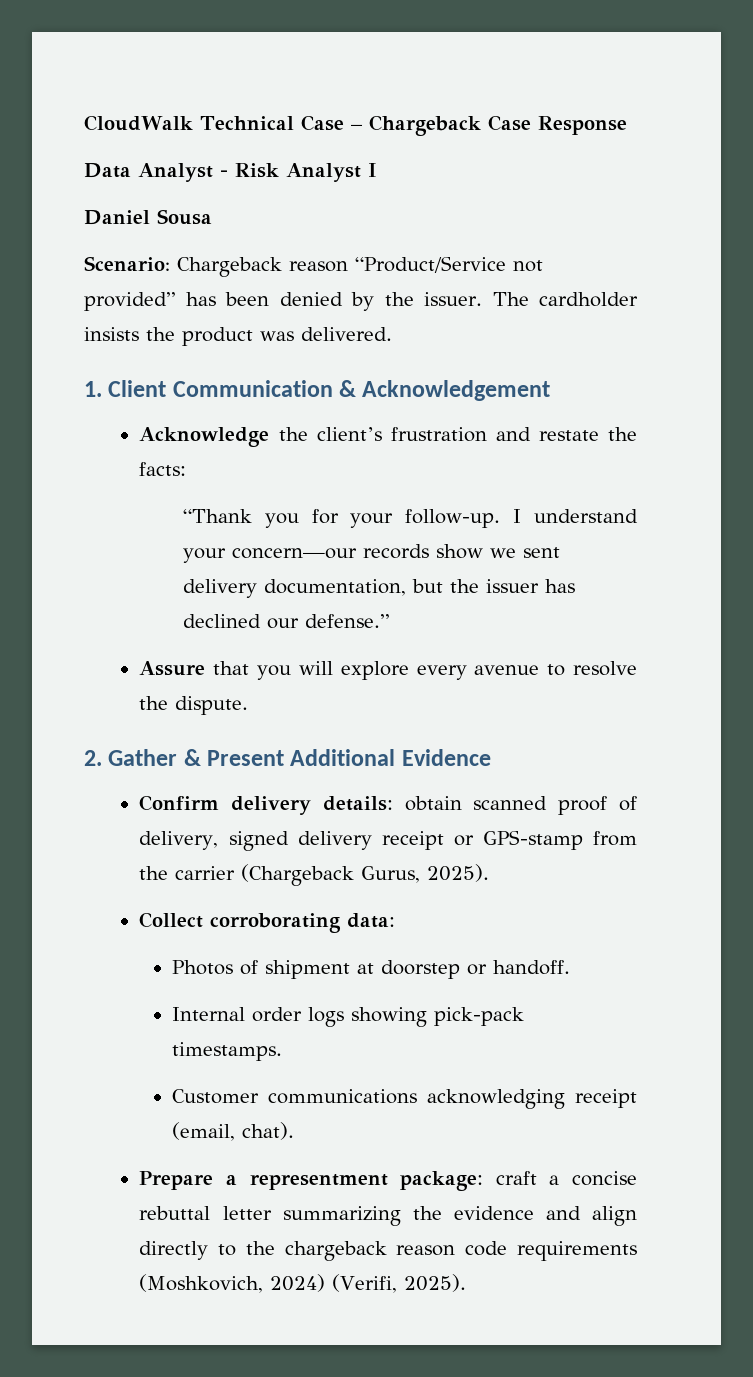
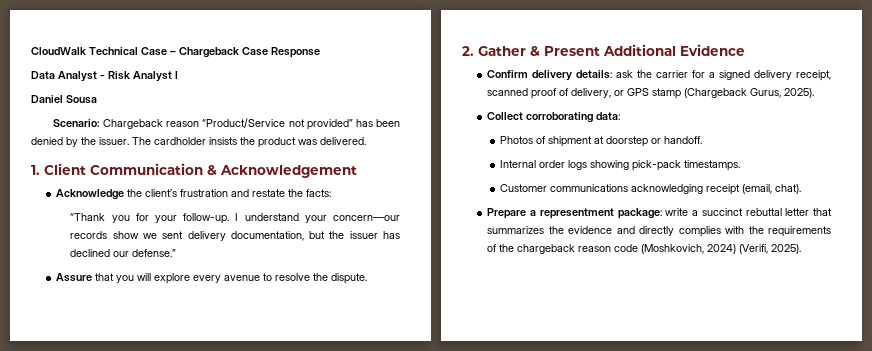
- Confirm delivery details: obtain scanned proof of delivery, signed delivery receipt or GPS-stamp from the carrier (Chargeback Gurus, 2025).
+ Confirm delivery details: ask the carrier for a signed delivery receipt, scanned proof of delivery, or GPS stamp (Chargeback Gurus, 2025).
- Prepare a representment package: craft a concise rebuttal letter summarizing the evidence and align directly to the chargeback reason code requirements (Moshkovich, 2024) (Verifi, 2025).
+ Prepare a representment package: write a succinct rebuttal letter that summarizes the evidence and directly complies with the requirements of the chargeback reason code (Moshkovich, 2024) (Verifi, 2025).

